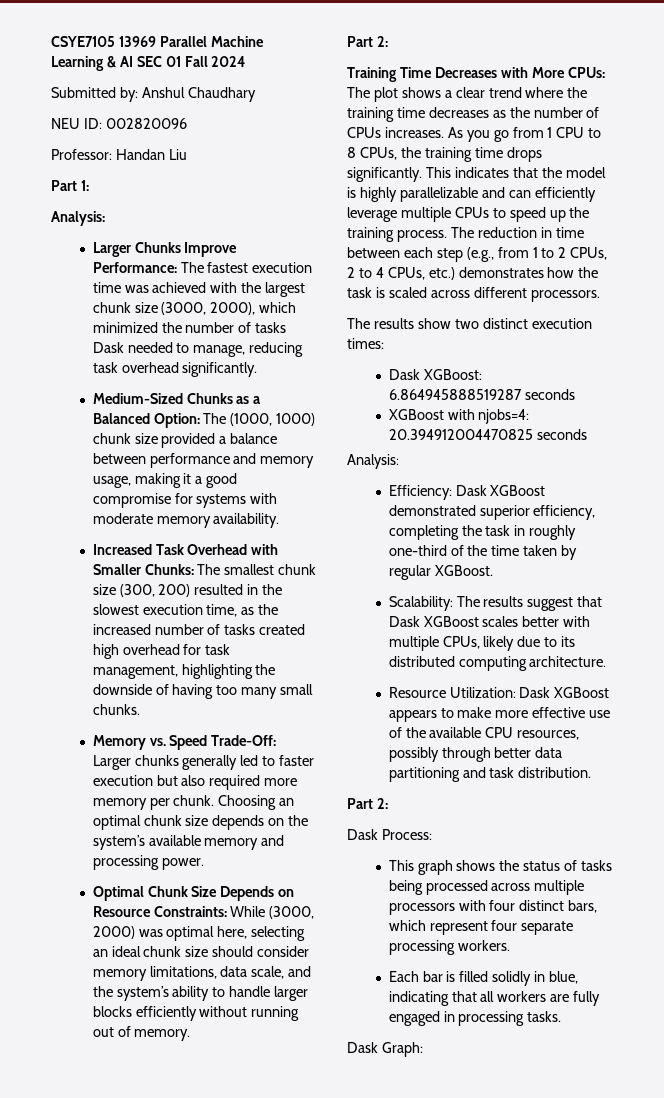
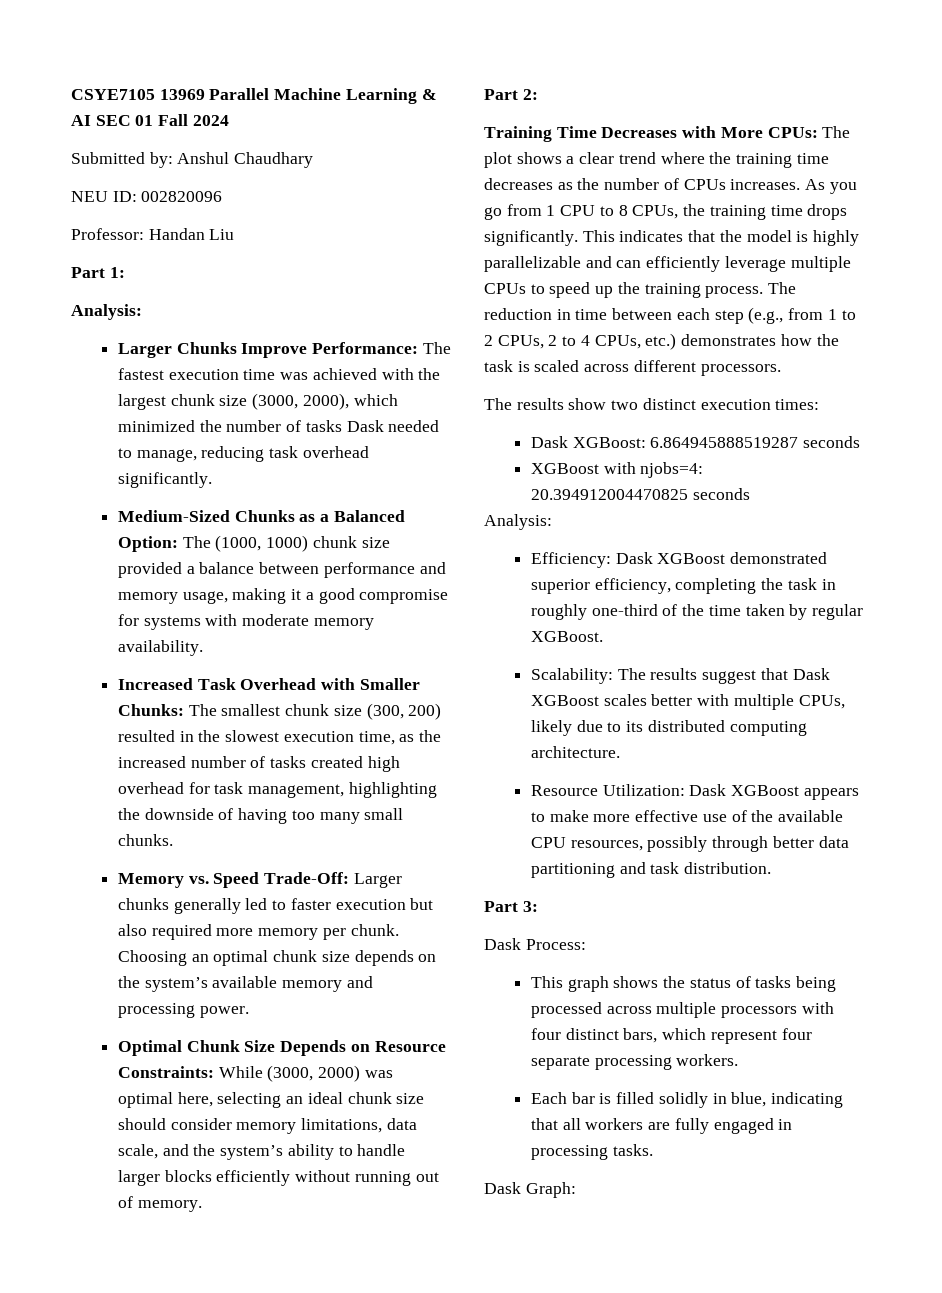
  Resource Utilization: Dask XGBoost appears to make more effective use of the available CPU resources, possibly through better data partitioning and task distribution.
- Part 2:
+ Part 3:

